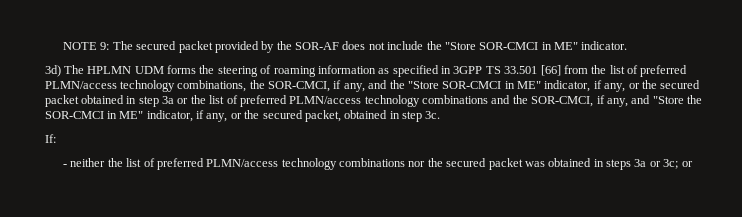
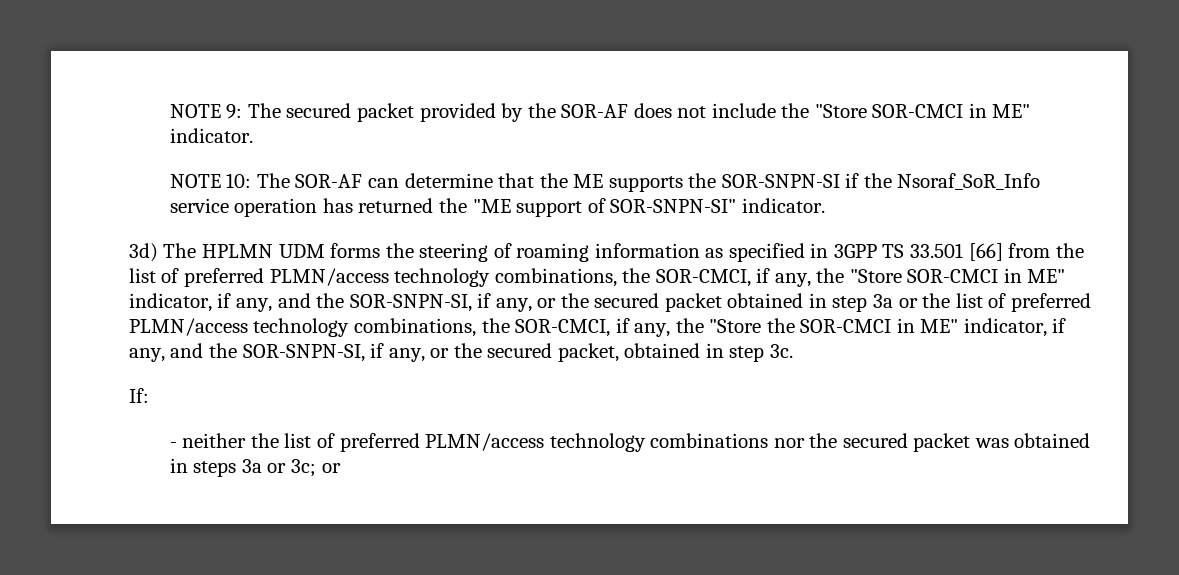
+ NOTE 10: The SOR-AF can determine that the ME supports the SOR-SNPN-SI if the Nsoraf_SoR_Info service operation has returned the "ME support of SOR-SNPN-SI" indicator.
- 3d) The HPLMN UDM forms the steering of roaming information as specified in 3GPP TS 33.501 [66] from the list of preferred PLMN/access technology combinations, the SOR-CMCI, if any, and the "Store SOR-CMCI in ME" indicator, if any, or the secured packet obtained in step 3a or the list of preferred PLMN/access technology combinations and the SOR-CMCI, if any, and "Store the SOR-CMCI in ME" indicator, if any, or the secured packet, obtained in step 3c.
+ 3d) The HPLMN UDM forms the steering of roaming information as specified in 3GPP TS 33.501 [66] from the list of preferred PLMN/access technology combinations, the SOR-CMCI, if any, the "Store SOR-CMCI in ME" indicator, if any, and the SOR-SNPN-SI, if any, or the secured packet obtained in step 3a or the list of preferred PLMN/access technology combinations, the SOR-CMCI, if any, the "Store the SOR-CMCI in ME" indicator, if any, and the SOR-SNPN-SI, if any, or the secured packet, obtained in step 3c.

